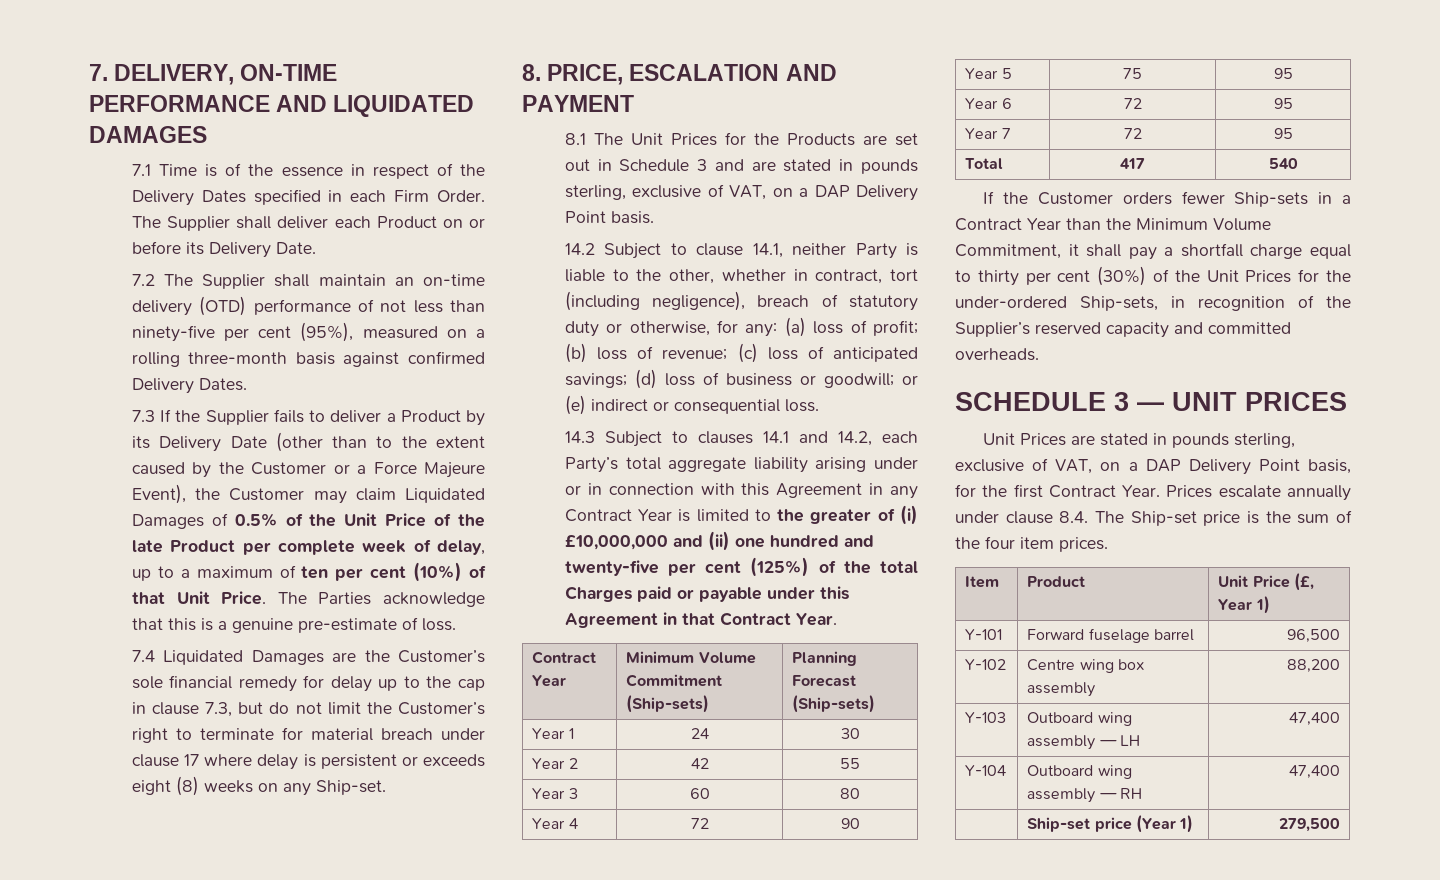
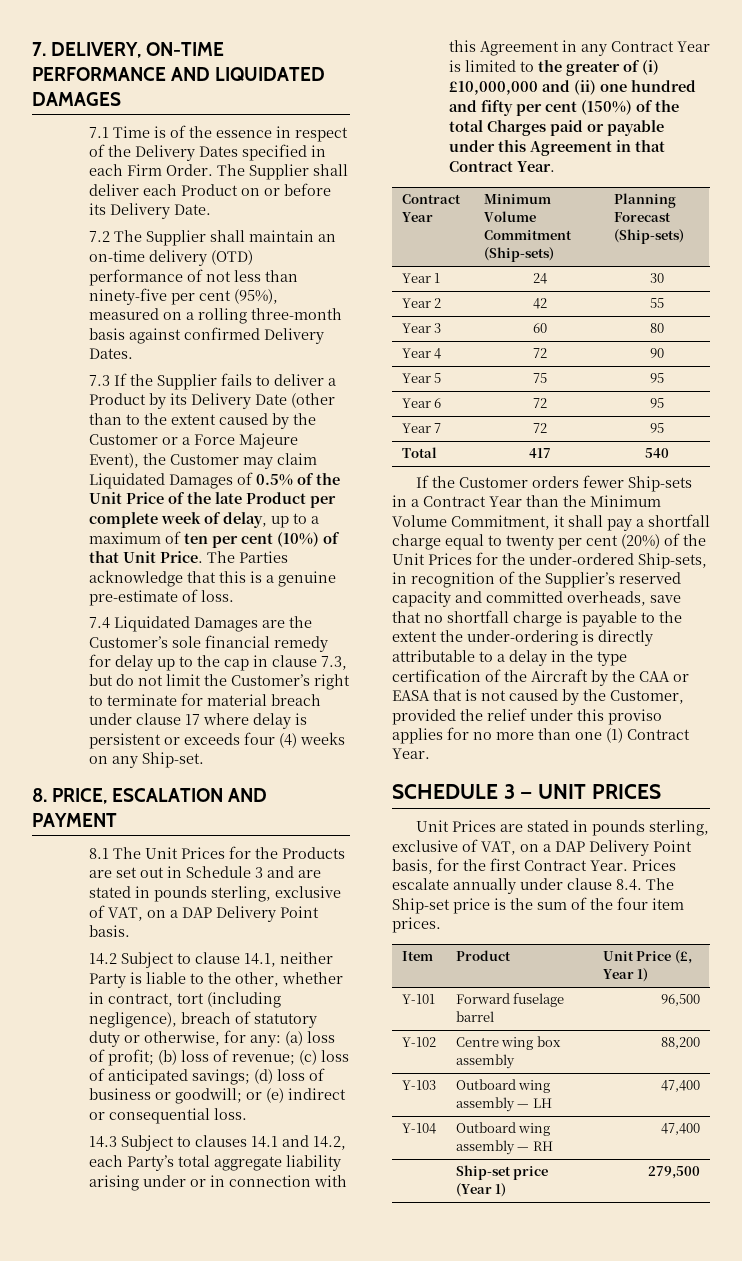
- 7.4 Liquidated Damages are the Customer’s sole financial remedy for delay up to the cap in clause 7.3, but do not limit the Customer’s right to terminate for material breach under clause 17 where delay is persistent or exceeds eight (8) weeks on any Ship-set.
+ 7.4 Liquidated Damages are the Customer’s sole financial remedy for delay up to the cap in clause 7.3, but do not limit the Customer’s right to terminate for material breach under clause 17 where delay is persistent or exceeds four (4) weeks on any Ship-set.
- 14.3 Subject to clauses 14.1 and 14.2, each Party’s total aggregate liability arising under or in connection with this Agreement in any Contract Year is limited to the greater of (i) £10,000,000 and (ii) one hundred and twenty-five per cent (125%) of the total Charges paid or payable under this Agreement in that Contract Year.
+ 14.3 Subject to clauses 14.1 and 14.2, each Party’s total aggregate liability arising under or in connection with this Agreement in any Contract Year is limited to the greater of (i) £10,000,000 and (ii) one hundred and fifty per cent (150%) of the total Charges paid or payable under this Agreement in that Contract Year.
- If the Customer orders fewer Ship-sets in a Contract Year than the Minimum Volume Commitment, it shall pay a shortfall charge equal to thirty per cent (30%) of the Unit Prices for the under-ordered Ship-sets, in recognition of the Supplier’s reserved capacity and committed overheads.
+ If the Customer orders fewer Ship-sets in a Contract Year than the Minimum Volume Commitment, it shall pay a shortfall charge equal to twenty per cent (20%) of the Unit Prices for the under-ordered Ship-sets, in recognition of the Supplier’s reserved capacity and committed overheads, save that no shortfall charge is payable to the extent the under-ordering is directly attributable to a delay in the type certification of the Aircraft by the CAA or EASA that is not caused by the Customer, provided the relief under this proviso applies for no more than one (1) Contract Year.

